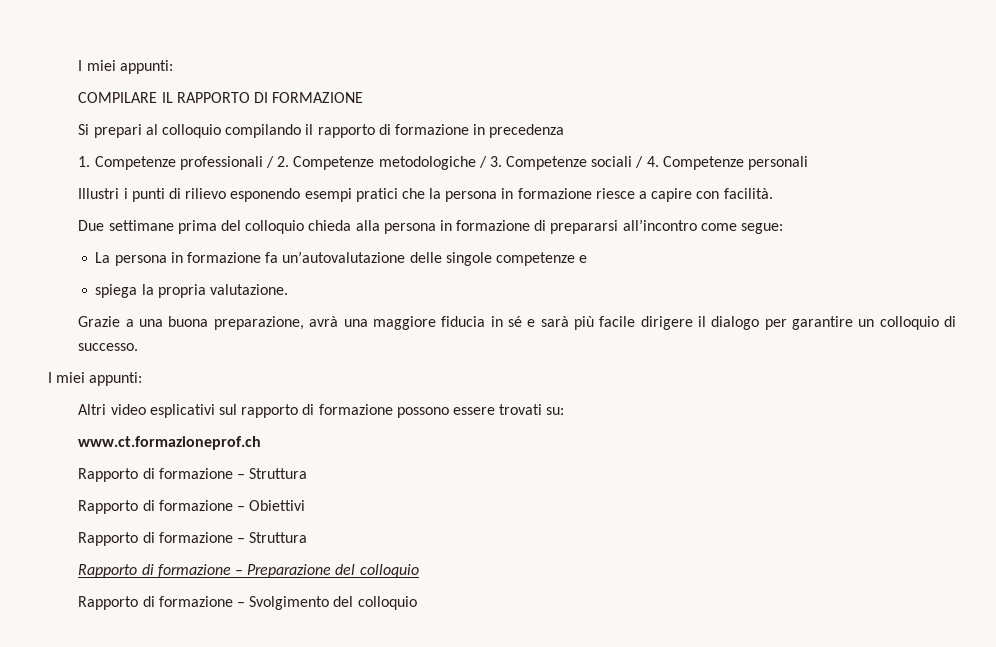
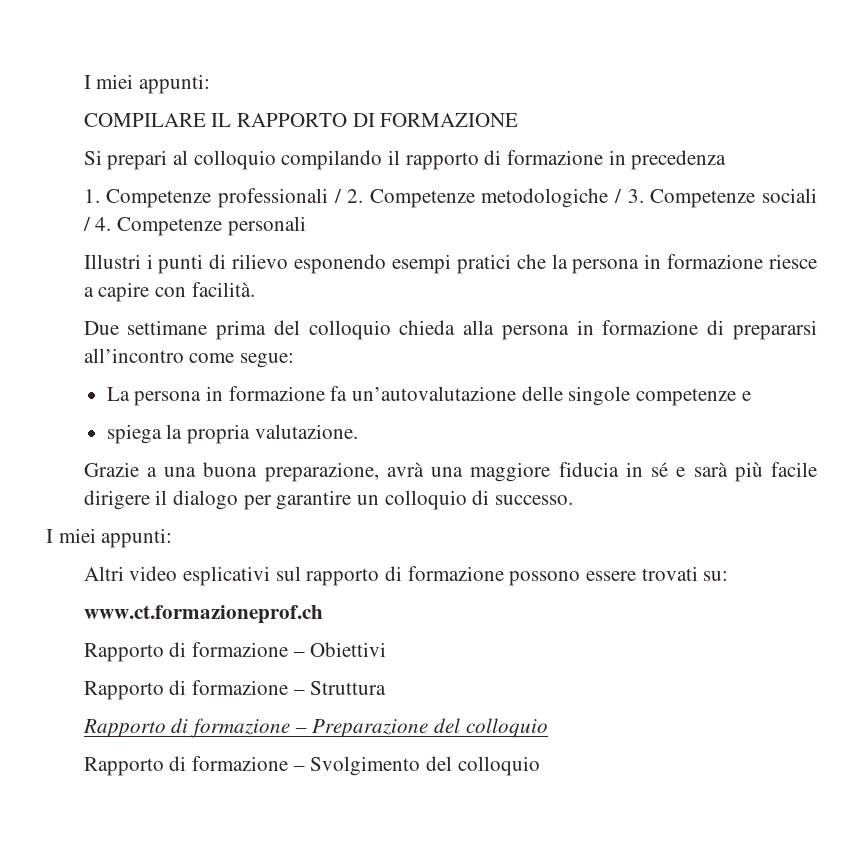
  www.ct.formazioneprof.ch
- Rapporto di formazione – Struttura

